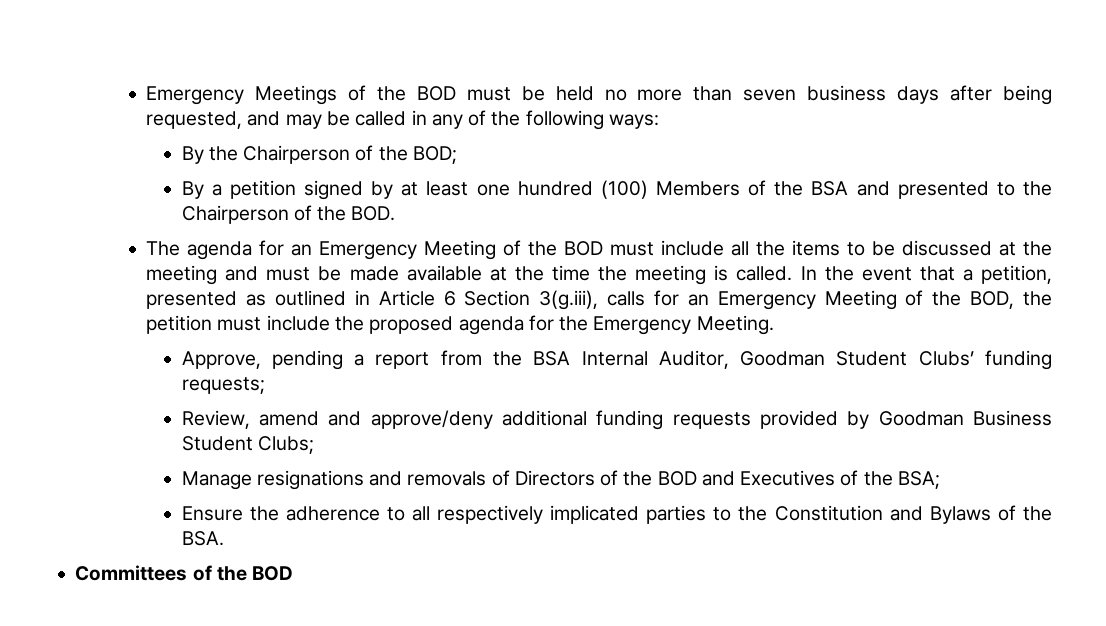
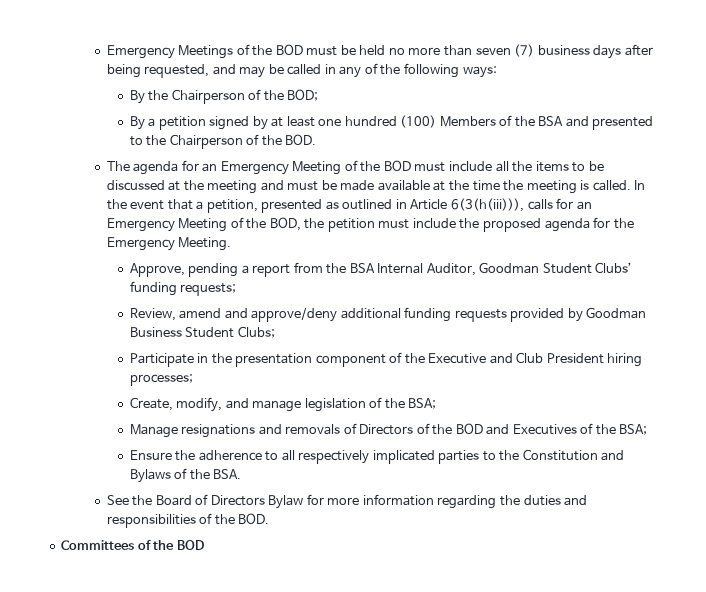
- Emergency Meetings of the BOD must be held no more than seven business days after being requested, and may be called in any of the following ways:
+ Emergency Meetings of the BOD must be held no more than seven (7) business days after being requested, and may be called in any of the following ways:
- In the event that a petition, presented as outlined in Article 6 Section 3(g.iii), calls for an Emergency Meeting of the BOD, the petition must include the proposed agenda for the Emergency Meeting.
+ In the event that a petition, presented as outlined in Article 6(3(h(iii))), calls for an Emergency Meeting of the BOD, the petition must include the proposed agenda for the Emergency Meeting.
+ Participate in the presentation component of the Executive and Club President hiring processes;
+ Create, modify, and manage legislation of the BSA;
+ See the Board of Directors Bylaw for more information regarding the duties and responsibilities of the BOD.

